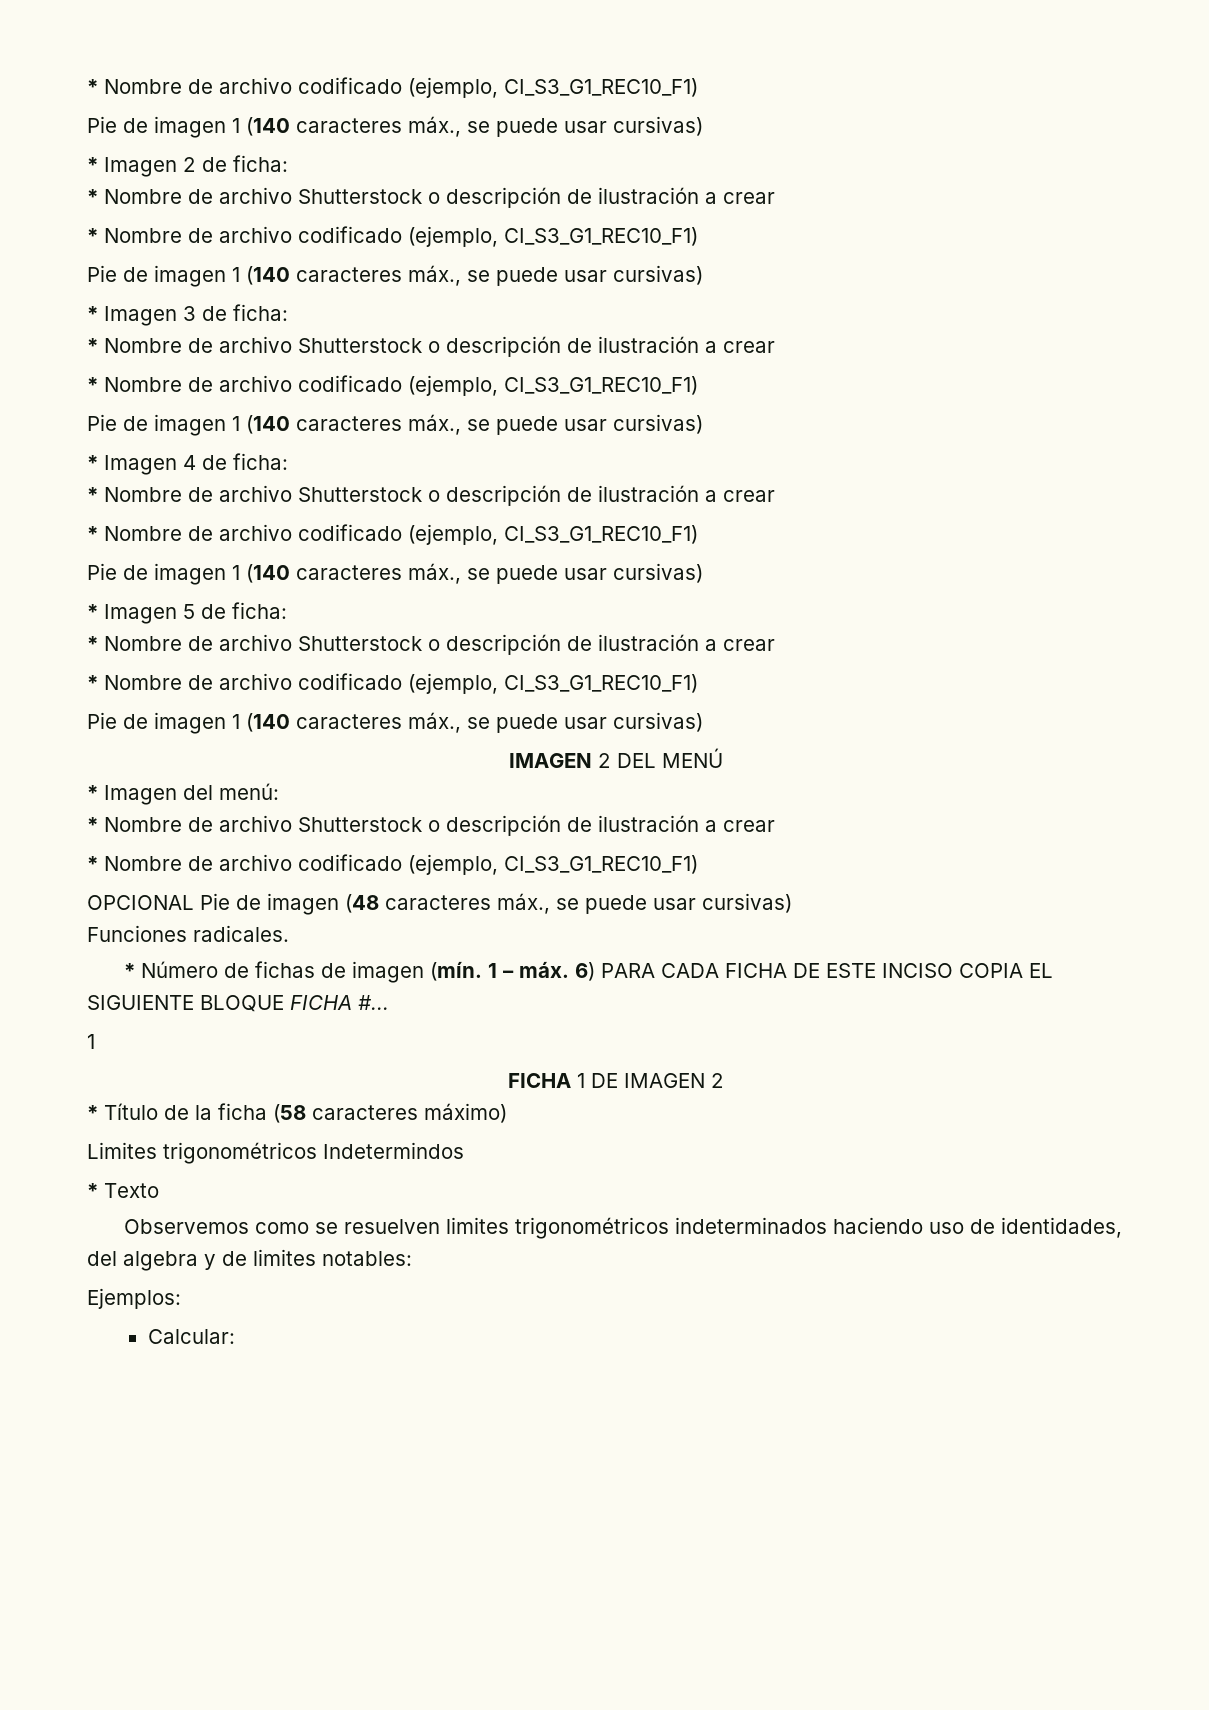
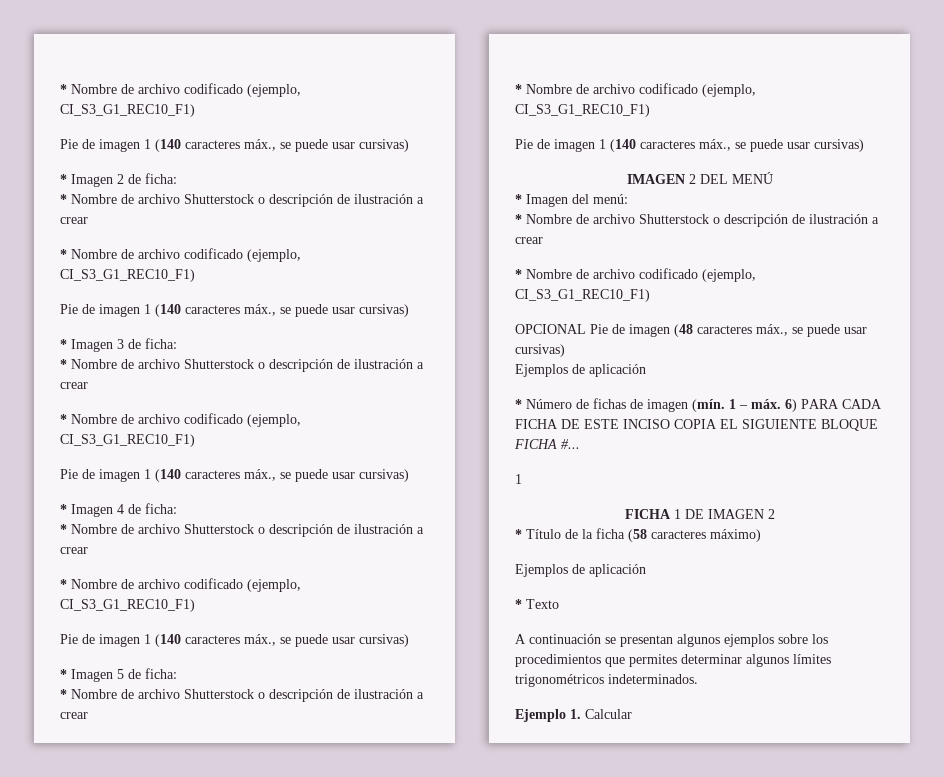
  OPCIONAL Pie de imagen (48 caracteres máx., se puede usar cursivas)
- Funciones radicales.
+ Ejemplos de aplicación
  * Título de la ficha (58 caracteres máximo)
- Limites trigonométricos Indetermindos
+ Ejemplos de aplicación
- Observemos como se resuelven limites trigonométricos indeterminados haciendo uso de identidades, del algebra y de limites notables:
- Ejemplos:
- Calcular:
+ A continuación se presentan algunos ejemplos sobre los procedimientos que permites determinar algunos límites trigonométricos indeterminados.
+ Ejemplo 1. Calcular

